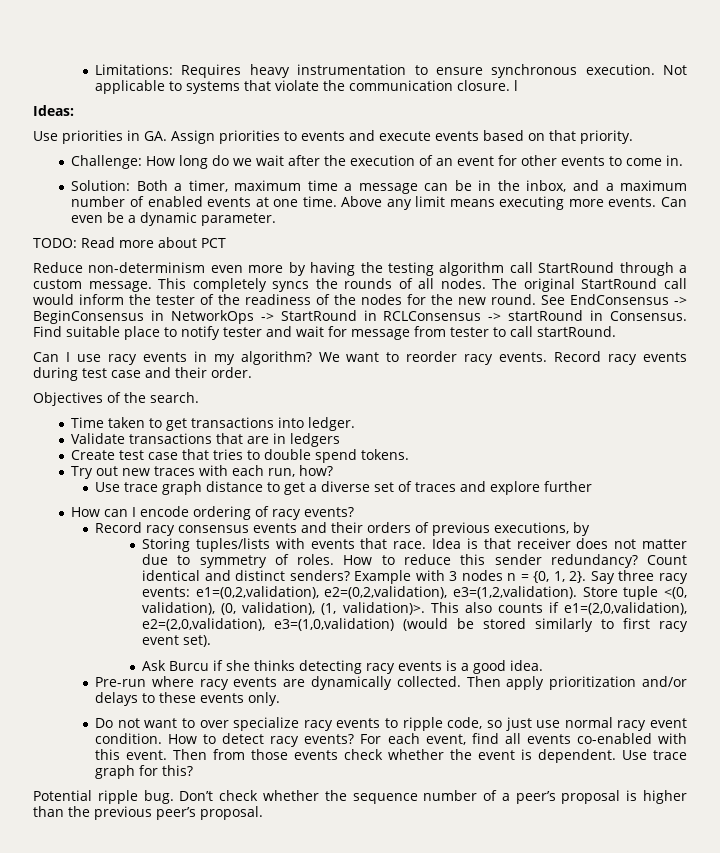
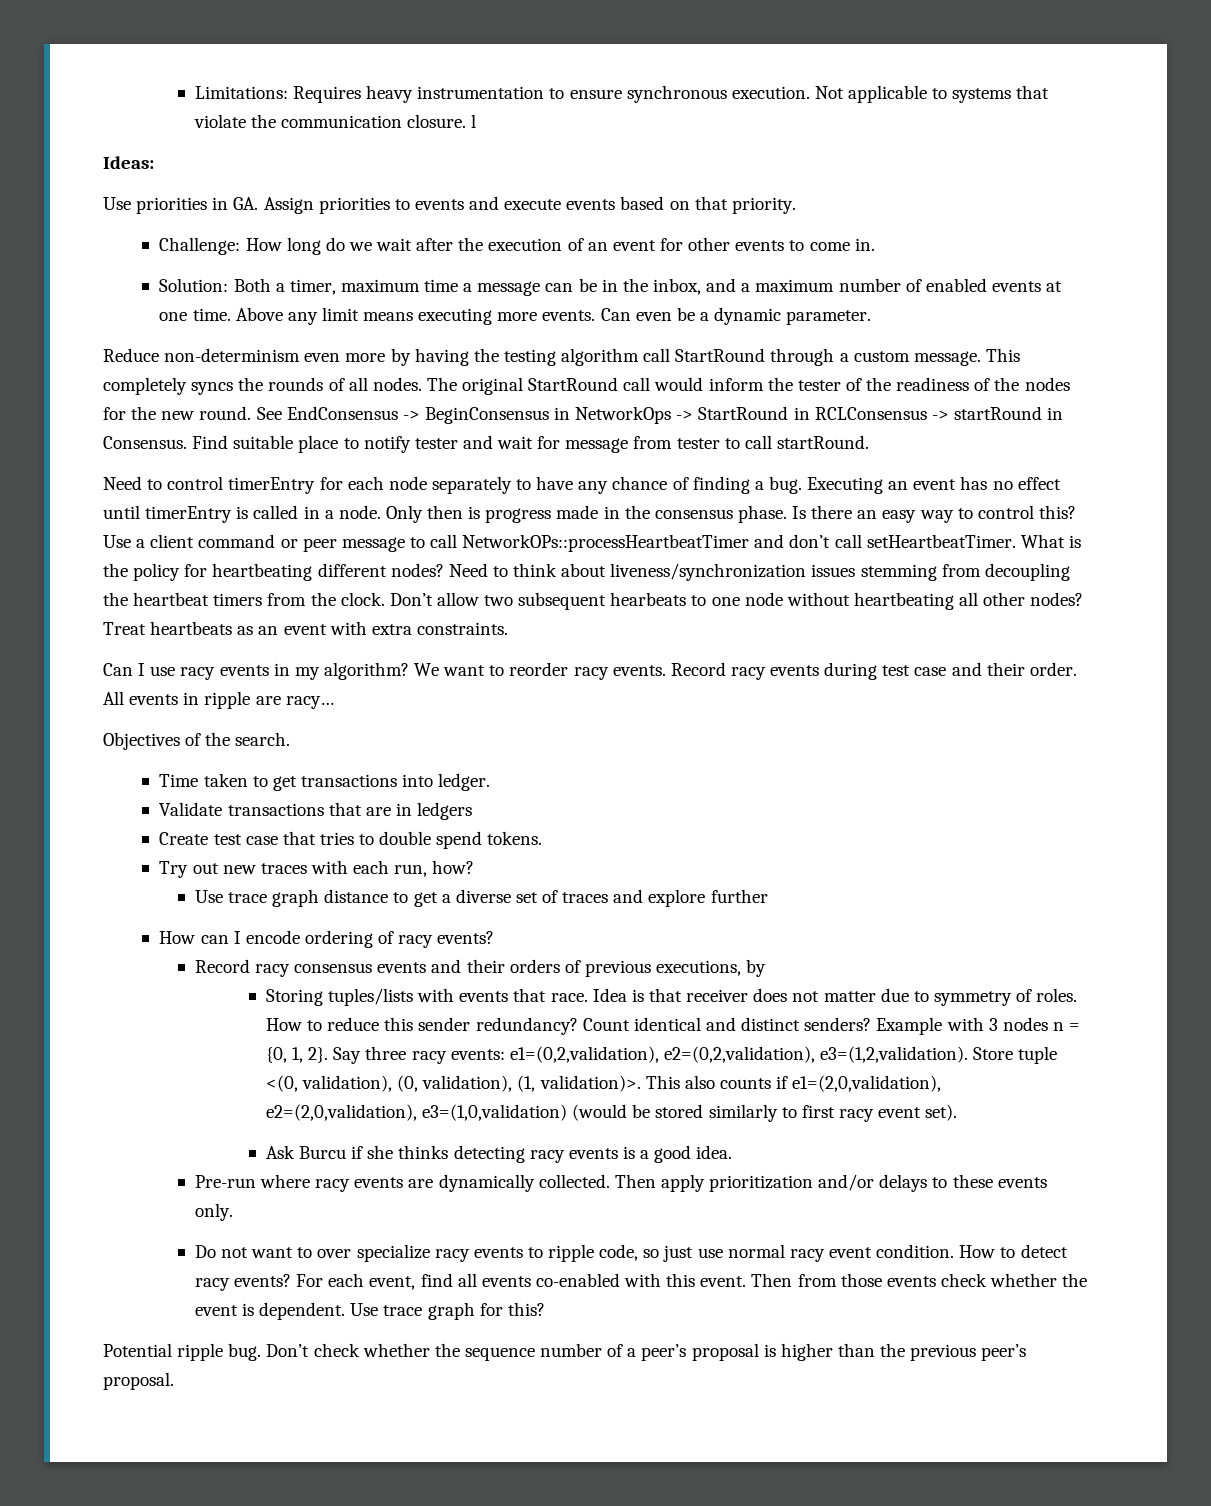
- TODO: Read more about PCT
+ Need to control timerEntry for each node separately to have any chance of finding a bug. Executing an event has no effect until timerEntry is called in a node. Only then is progress made in the consensus phase. Is there an easy way to control this? Use a client command or peer message to call NetworkOPs::processHeartbeatTimer and don’t call setHeartbeatTimer. What is the policy for heartbeating different nodes? Need to think about liveness/synchronization issues stemming from decoupling the heartbeat timers from the clock. Don’t allow two subsequent hearbeats to one node without heartbeating all other nodes? Treat heartbeats as an event with extra constraints.
+ All events in ripple are racy…

